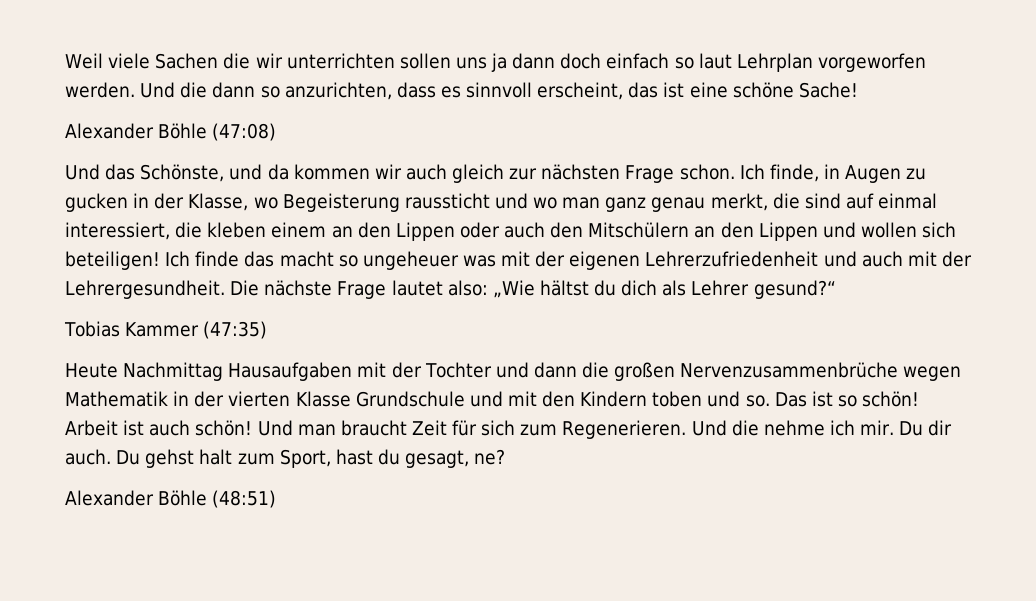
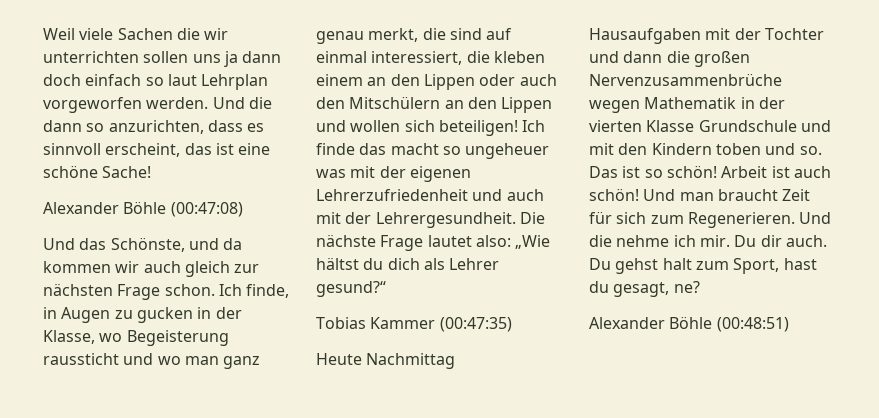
- Alexander Böhle (47:08)
+ Alexander Böhle (00:47:08)
- Tobias Kammer (47:35)
+ Tobias Kammer (00:47:35)
- Alexander Böhle (48:51)
+ Alexander Böhle (00:48:51)

